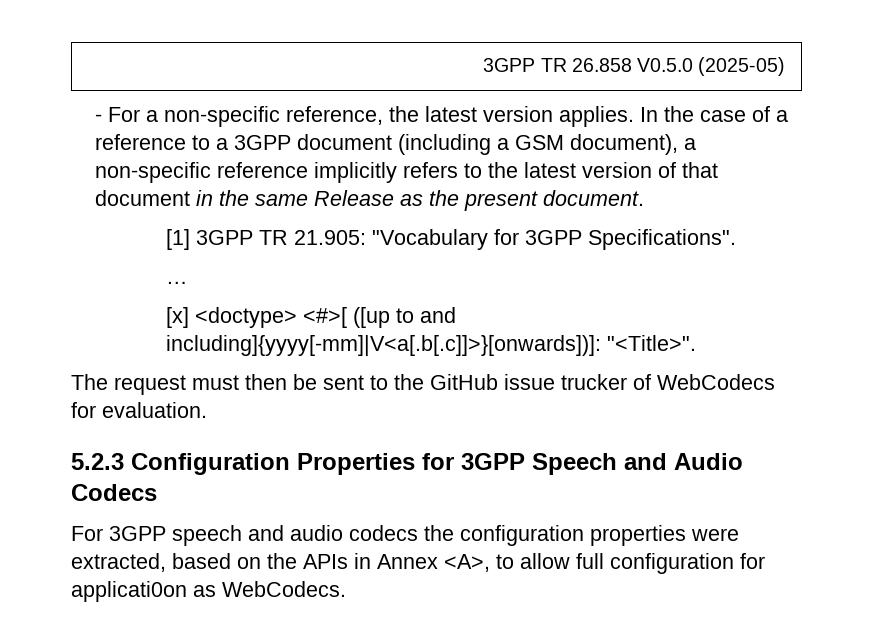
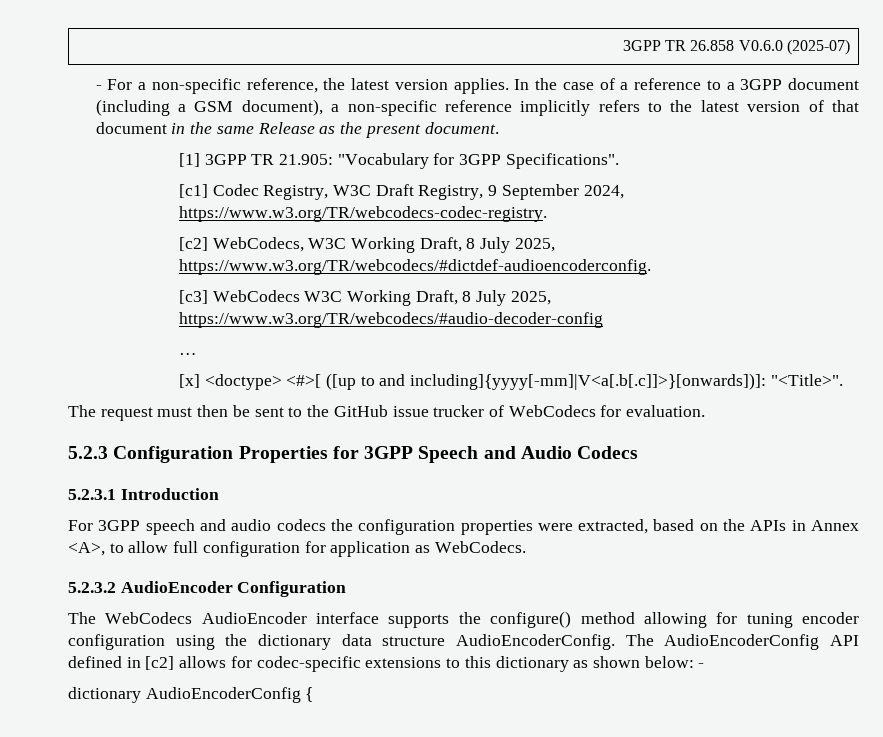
- 3GPP TR 26.858 V0.5.0 (2025-05)
+ 3GPP TR 26.858 V0.6.0 (2025-07)
+ [c1] Codec Registry, W3C Draft Registry, 9 September 2024, https://www.w3.org/TR/webcodecs-codec-registry.
+ [c2] WebCodecs, W3C Working Draft, 8 July 2025, https://www.w3.org/TR/webcodecs/#dictdef-audioencoderconfig.
+ [c3] WebCodecs W3C Working Draft, 8 July 2025, https://www.w3.org/TR/webcodecs/#audio-decoder-config
+ 5.2.3.1 Introduction
- For 3GPP speech and audio codecs the configuration properties were extracted, based on the APIs in Annex <A>, to allow full configuration for applicati0on as WebCodecs.
+ For 3GPP speech and audio codecs the configuration properties were extracted, based on the APIs in Annex <A>, to allow full configuration for application as WebCodecs.
+ 5.2.3.2 AudioEncoder Configuration
+ The WebCodecs AudioEncoder interface supports the configure() method allowing for tuning encoder configuration using the dictionary data structure AudioEncoderConfig. The AudioEncoderConfig API defined in [c2] allows for codec-specific extensions to this dictionary as shown below: -
+ dictionary AudioEncoderConfig {

